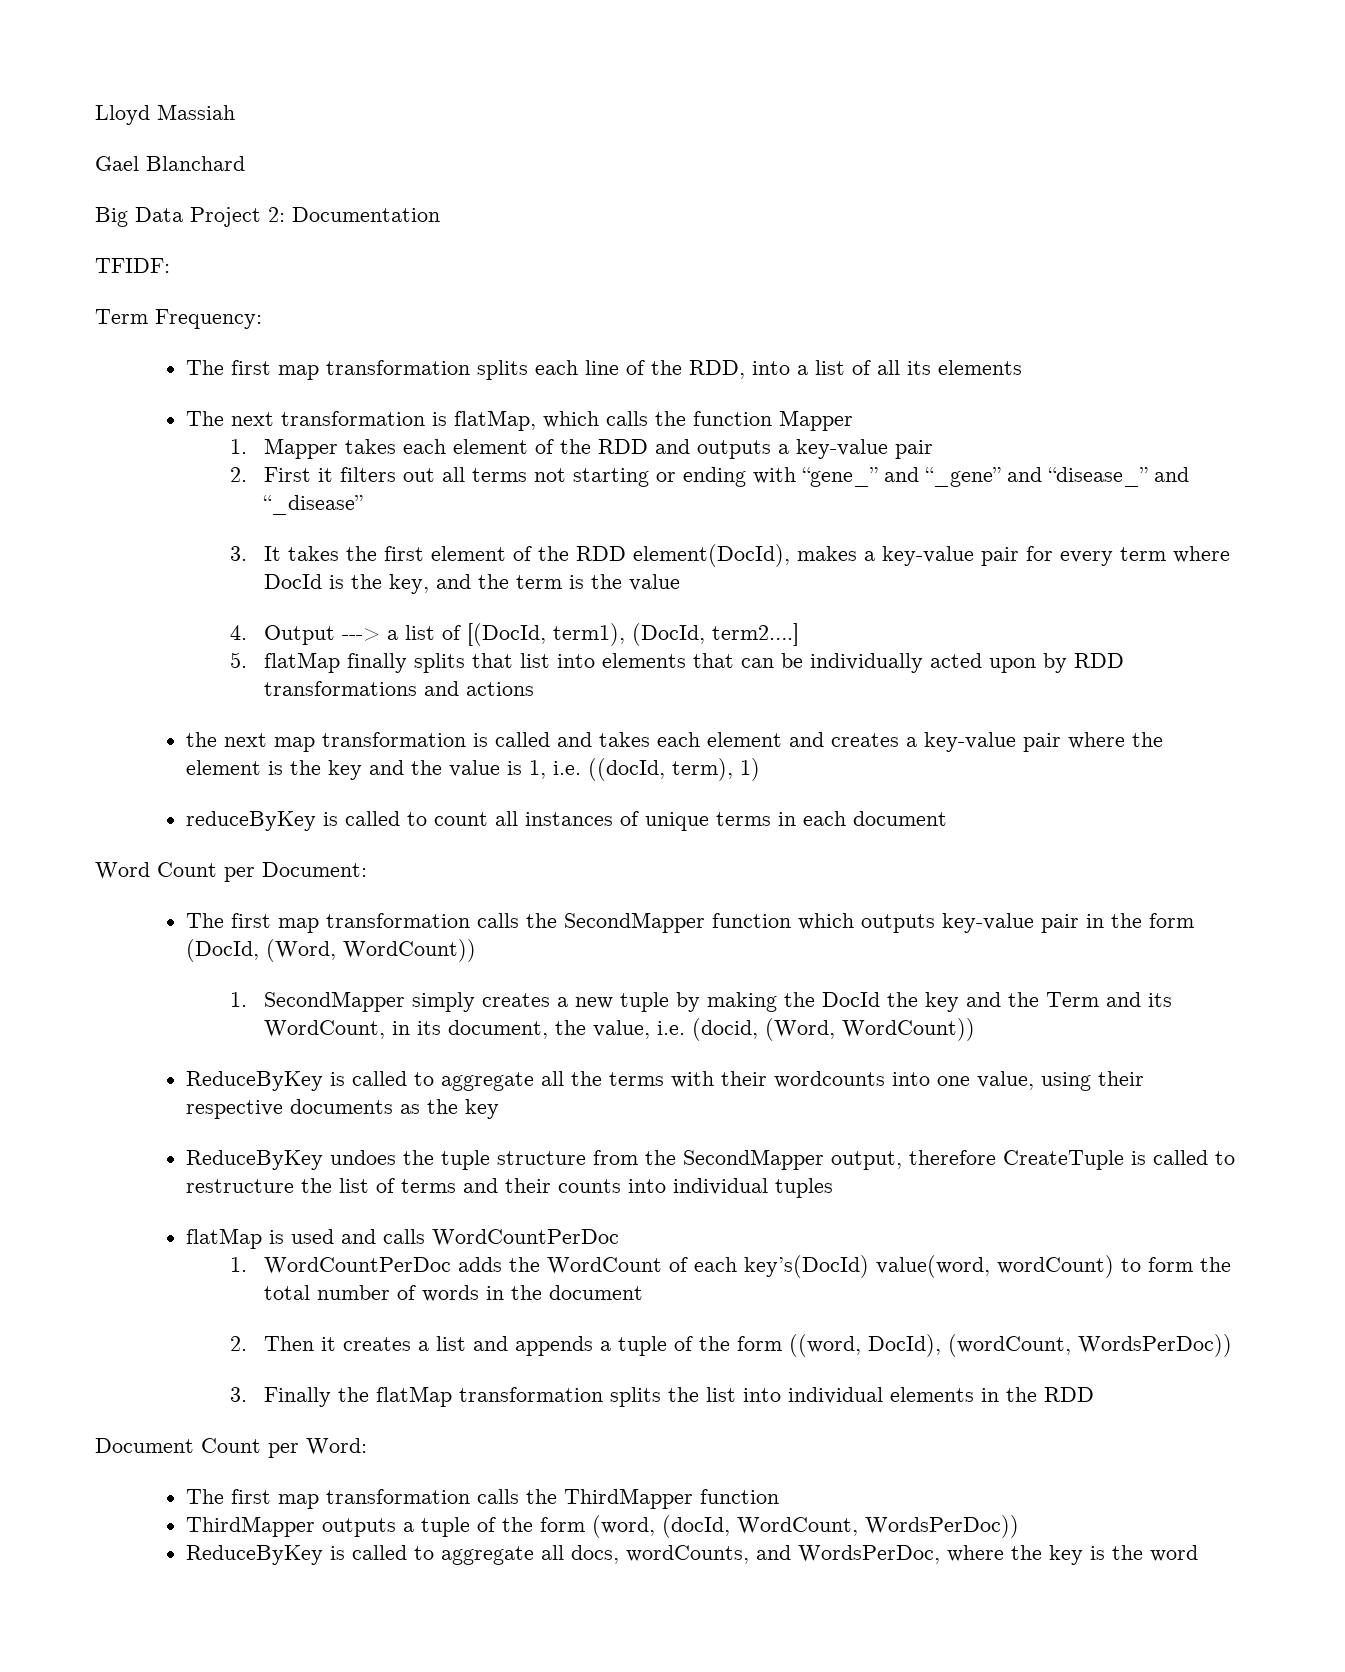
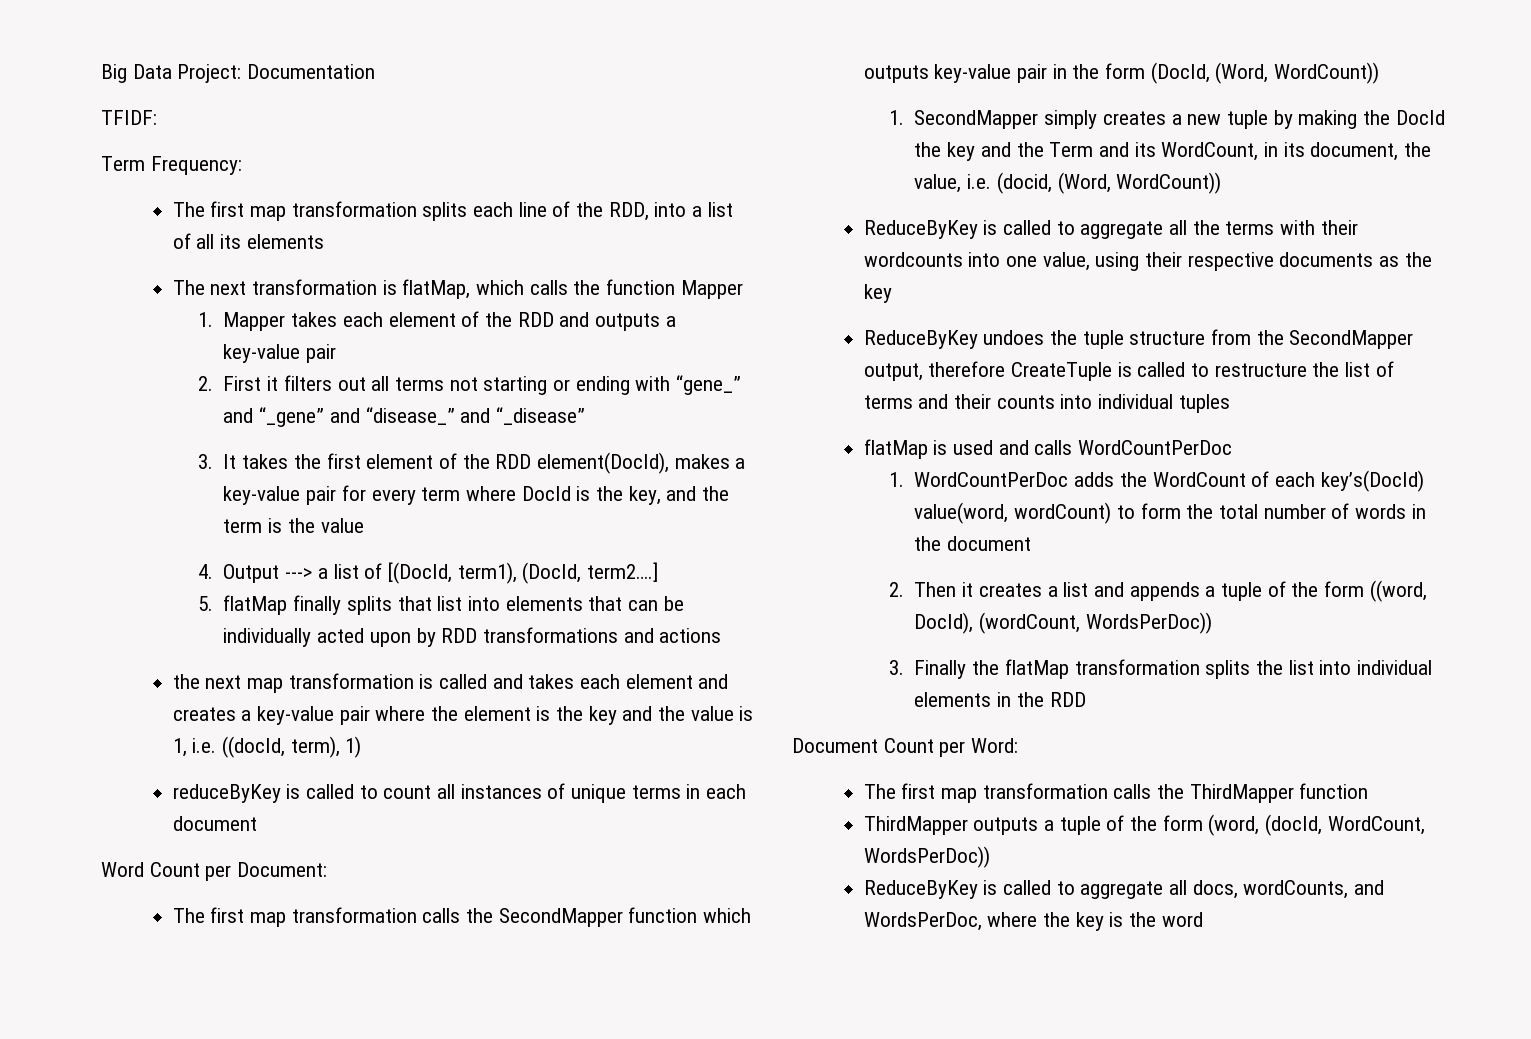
- Lloyd Massiah
- Gael Blanchard
- Big Data Project 2: Documentation
+ Big Data Project: Documentation

